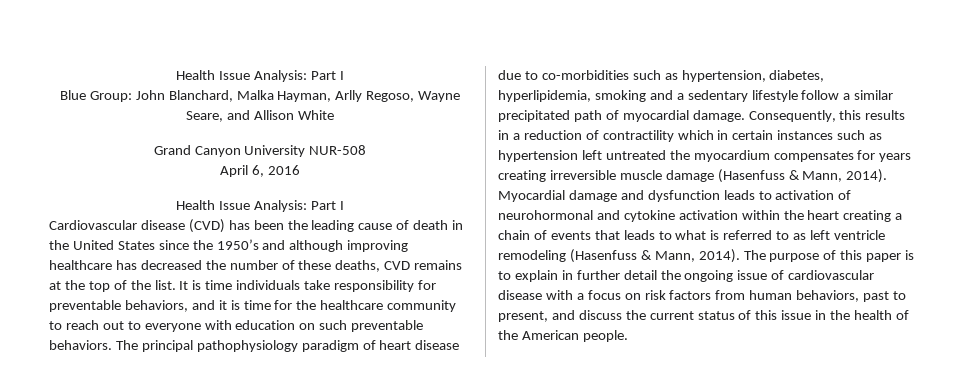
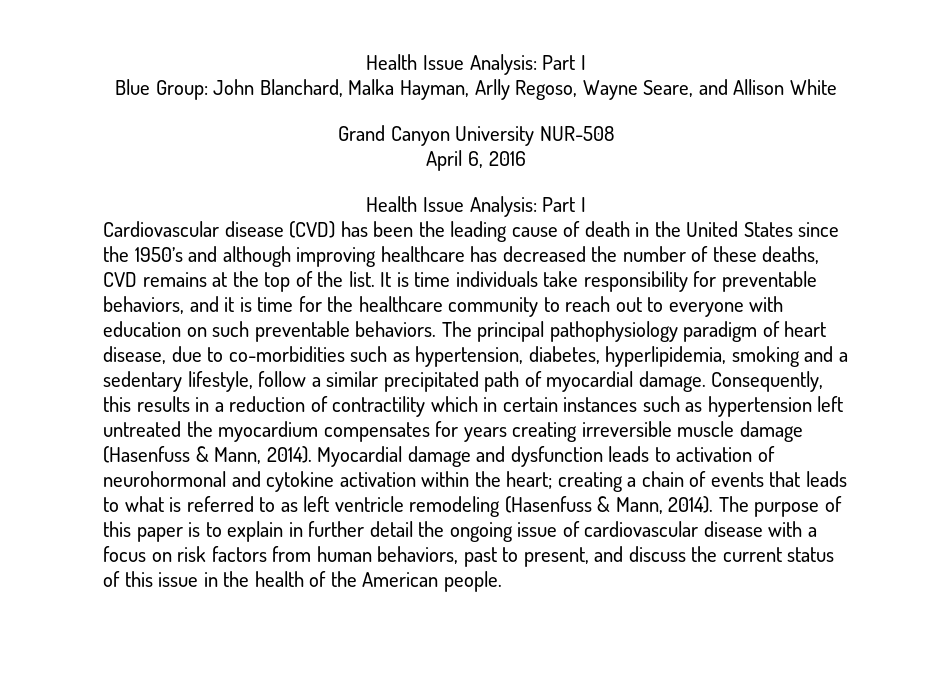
- The principal pathophysiology paradigm of heart disease due to co-morbidities such as hypertension, diabetes, hyperlipidemia, smoking and a sedentary lifestyle follow a similar precipitated path of myocardial damage.
+ The principal pathophysiology paradigm of heart disease, due to co-morbidities such as hypertension, diabetes, hyperlipidemia, smoking and a sedentary lifestyle, follow a similar precipitated path of myocardial damage.
- Myocardial damage and dysfunction leads to activation of neurohormonal and cytokine activation within the heart creating a chain of events that leads to what is referred to as left ventricle remodeling (Hasenfuss & Mann, 2014).
+ Myocardial damage and dysfunction leads to activation of neurohormonal and cytokine activation within the heart; creating a chain of events that leads to what is referred to as left ventricle remodeling (Hasenfuss & Mann, 2014).

